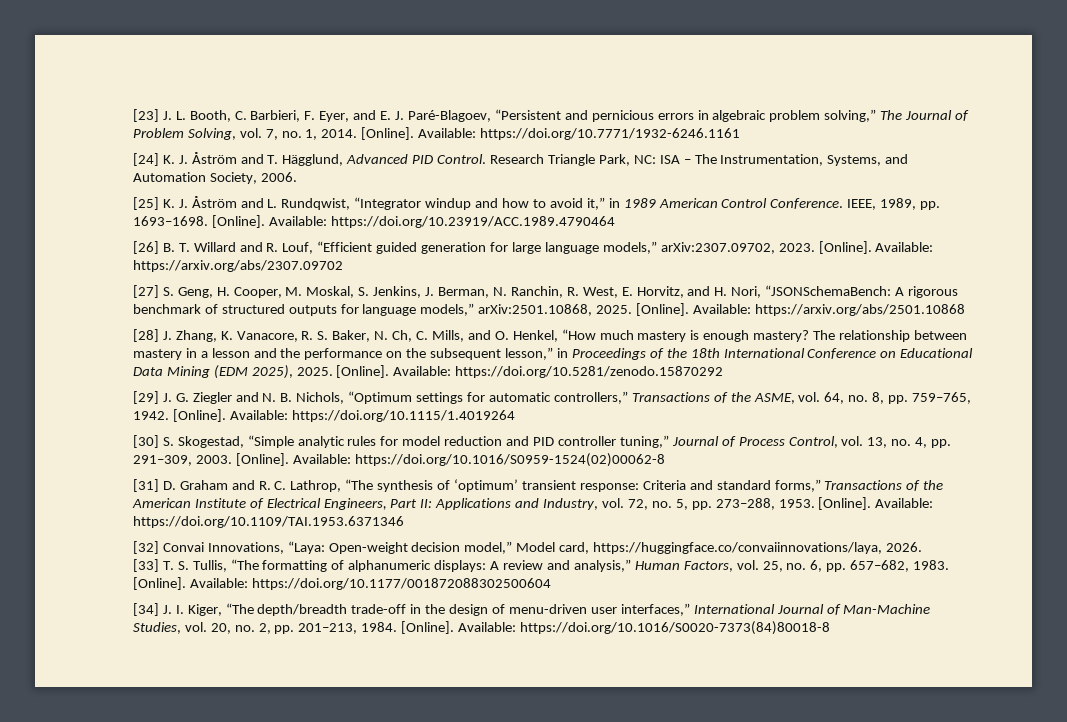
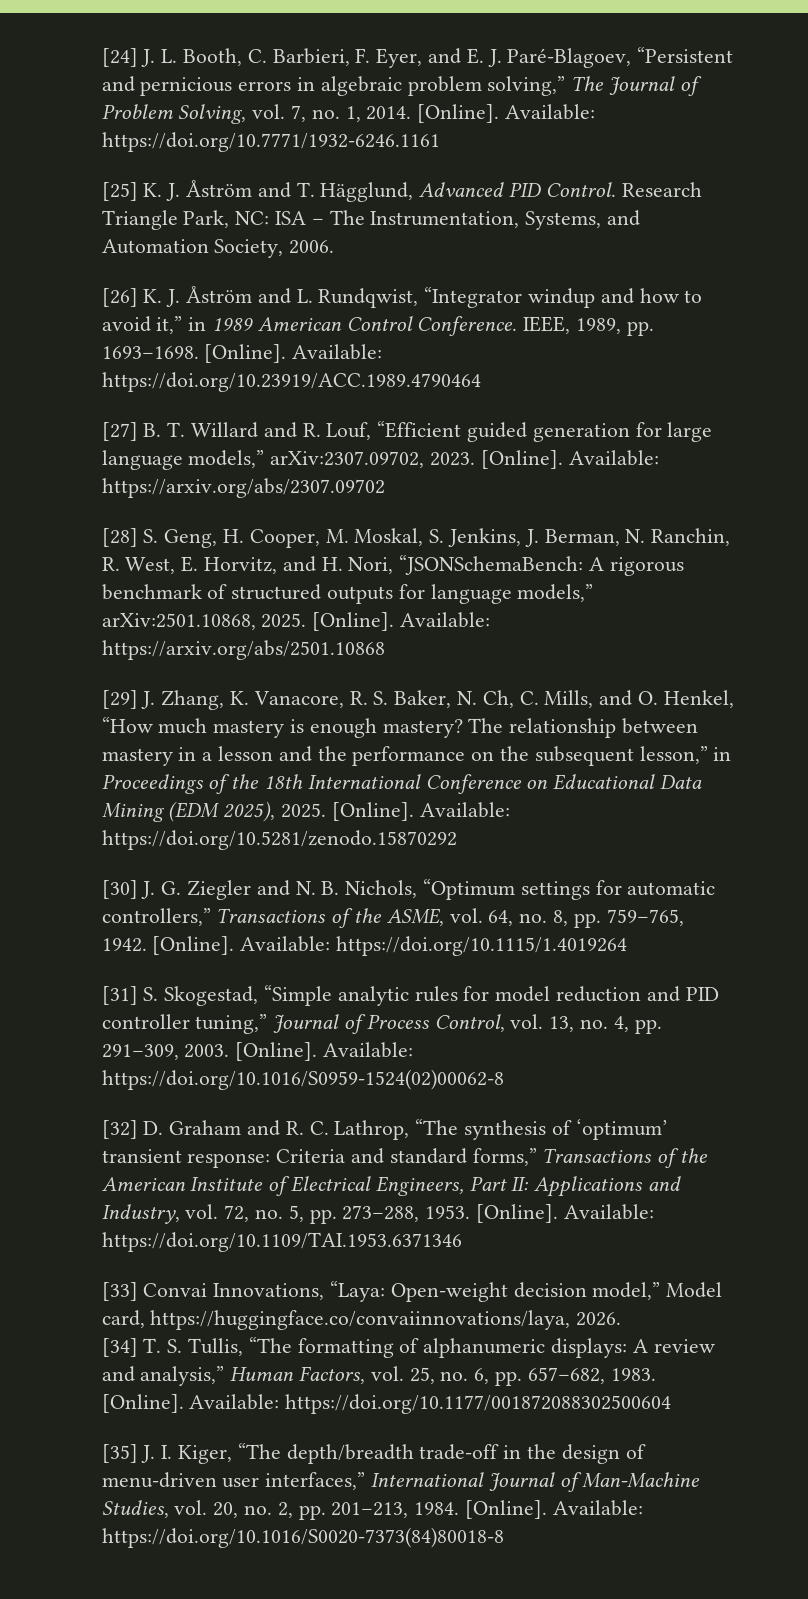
- [23] J. L. Booth, C. Barbieri, F. Eyer, and E. J. Paré-Blagoev, “Persistent and pernicious errors in algebraic problem solving,” The Journal of Problem Solving, vol. 7, no. 1, 2014.
+ [24] J. L. Booth, C. Barbieri, F. Eyer, and E. J. Paré-Blagoev, “Persistent and pernicious errors in algebraic problem solving,” The Journal of Problem Solving, vol. 7, no. 1, 2014.
- [24] K. J. Åström and T. Hägglund, Advanced PID Control.
+ [25] K. J. Åström and T. Hägglund, Advanced PID Control.
- [25] K. J. Åström and L. Rundqwist, “Integrator windup and how to avoid it,” in 1989 American Control Conference.
+ [26] K. J. Åström and L. Rundqwist, “Integrator windup and how to avoid it,” in 1989 American Control Conference.
- [26] B. T. Willard and R. Louf, “Efficient guided generation for large language models,” arXiv:2307.09702, 2023.
+ [27] B. T. Willard and R. Louf, “Efficient guided generation for large language models,” arXiv:2307.09702, 2023.
- [27] S. Geng, H. Cooper, M. Moskal, S. Jenkins, J. Berman, N. Ranchin, R. West, E. Horvitz, and H. Nori, “JSONSchemaBench: A rigorous benchmark of structured outputs for language models,” arXiv:2501.10868, 2025.
+ [28] S. Geng, H. Cooper, M. Moskal, S. Jenkins, J. Berman, N. Ranchin, R. West, E. Horvitz, and H. Nori, “JSONSchemaBench: A rigorous benchmark of structured outputs for language models,” arXiv:2501.10868, 2025.
- [28] J. Zhang, K. Vanacore, R. S. Baker, N. Ch, C. Mills, and O. Henkel, “How much mastery is enough mastery?
+ [29] J. Zhang, K. Vanacore, R. S. Baker, N. Ch, C. Mills, and O. Henkel, “How much mastery is enough mastery?
- [29] J. G. Ziegler and N. B. Nichols, “Optimum settings for automatic controllers,” Transactions of the ASME, vol. 64, no. 8, pp. 759–765, 1942.
+ [30] J. G. Ziegler and N. B. Nichols, “Optimum settings for automatic controllers,” Transactions of the ASME, vol. 64, no. 8, pp. 759–765, 1942.
- [30] S. Skogestad, “Simple analytic rules for model reduction and PID controller tuning,” Journal of Process Control, vol. 13, no. 4, pp. 291–309, 2003.
+ [31] S. Skogestad, “Simple analytic rules for model reduction and PID controller tuning,” Journal of Process Control, vol. 13, no. 4, pp. 291–309, 2003.
- [31] D. Graham and R. C. Lathrop, “The synthesis of ‘optimum’ transient response: Criteria and standard forms,” Transactions of the American Institute of Electrical Engineers, Part II: Applications and Industry, vol. 72, no. 5, pp. 273–288, 1953.
+ [32] D. Graham and R. C. Lathrop, “The synthesis of ‘optimum’ transient response: Criteria and standard forms,” Transactions of the American Institute of Electrical Engineers, Part II: Applications and Industry, vol. 72, no. 5, pp. 273–288, 1953.
- [32] Convai Innovations, “Laya: Open-weight decision model,” Model card, https://huggingface.co/convaiinnovations/laya, 2026.
+ [33] Convai Innovations, “Laya: Open-weight decision model,” Model card, https://huggingface.co/convaiinnovations/laya, 2026.
- [33] T. S. Tullis, “The formatting of alphanumeric displays: A review and analysis,” Human Factors, vol. 25, no. 6, pp. 657–682, 1983.
+ [34] T. S. Tullis, “The formatting of alphanumeric displays: A review and analysis,” Human Factors, vol. 25, no. 6, pp. 657–682, 1983.
- [34] J. I. Kiger, “The depth/breadth trade-off in the design of menu-driven user interfaces,” International Journal of Man-Machine Studies, vol. 20, no. 2, pp. 201–213, 1984.
+ [35] J. I. Kiger, “The depth/breadth trade-off in the design of menu-driven user interfaces,” International Journal of Man-Machine Studies, vol. 20, no. 2, pp. 201–213, 1984.

